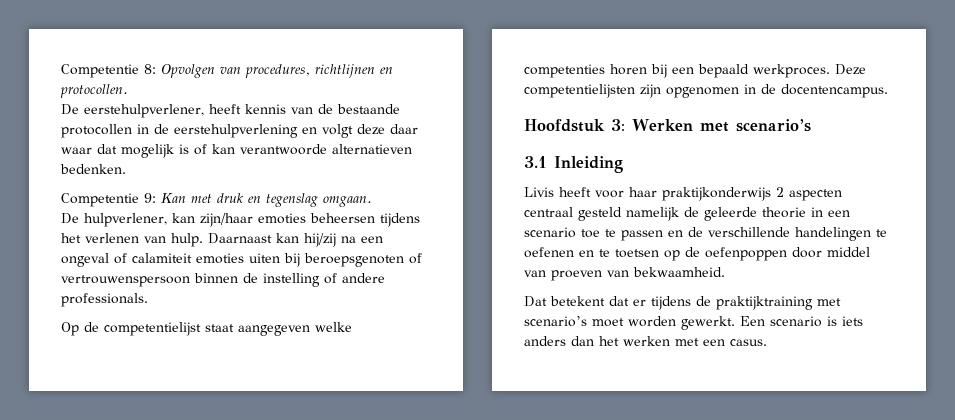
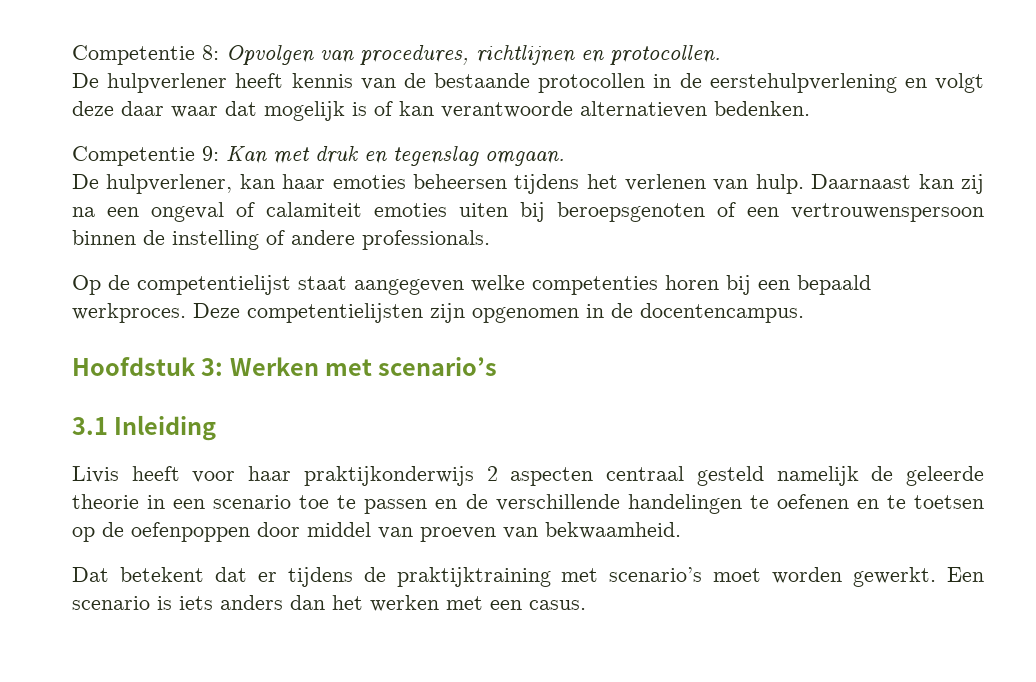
- De eerstehulpverlener, heeft kennis van de bestaande protocollen in de eerstehulpverlening en volgt deze daar waar dat mogelijk is of kan verantwoorde alternatieven bedenken.
+ De hulpverlener heeft kennis van de bestaande protocollen in de eerstehulpverlening en volgt deze daar waar dat mogelijk is of kan verantwoorde alternatieven bedenken.
- De hulpverlener, kan zijn/haar emoties beheersen tijdens het verlenen van hulp.
+ De hulpverlener, kan haar emoties beheersen tijdens het verlenen van hulp.
- Daarnaast kan hij/zij na een ongeval of calamiteit emoties uiten bij beroepsgenoten of vertrouwenspersoon binnen de instelling of andere professionals.
+ Daarnaast kan zij na een ongeval of calamiteit emoties uiten bij beroepsgenoten of een vertrouwenspersoon binnen de instelling of andere professionals.

